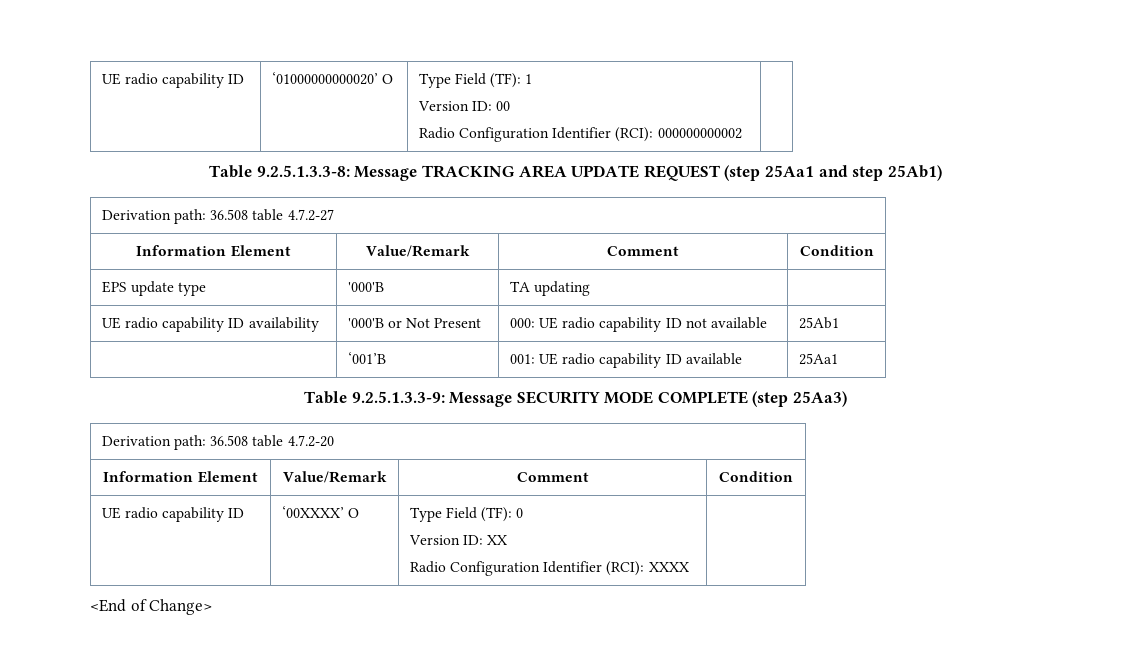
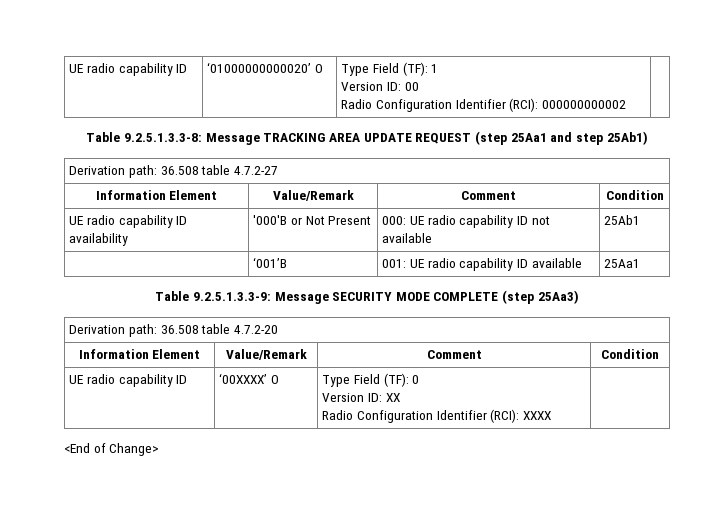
- EPS update type | '000'B | TA updating |

